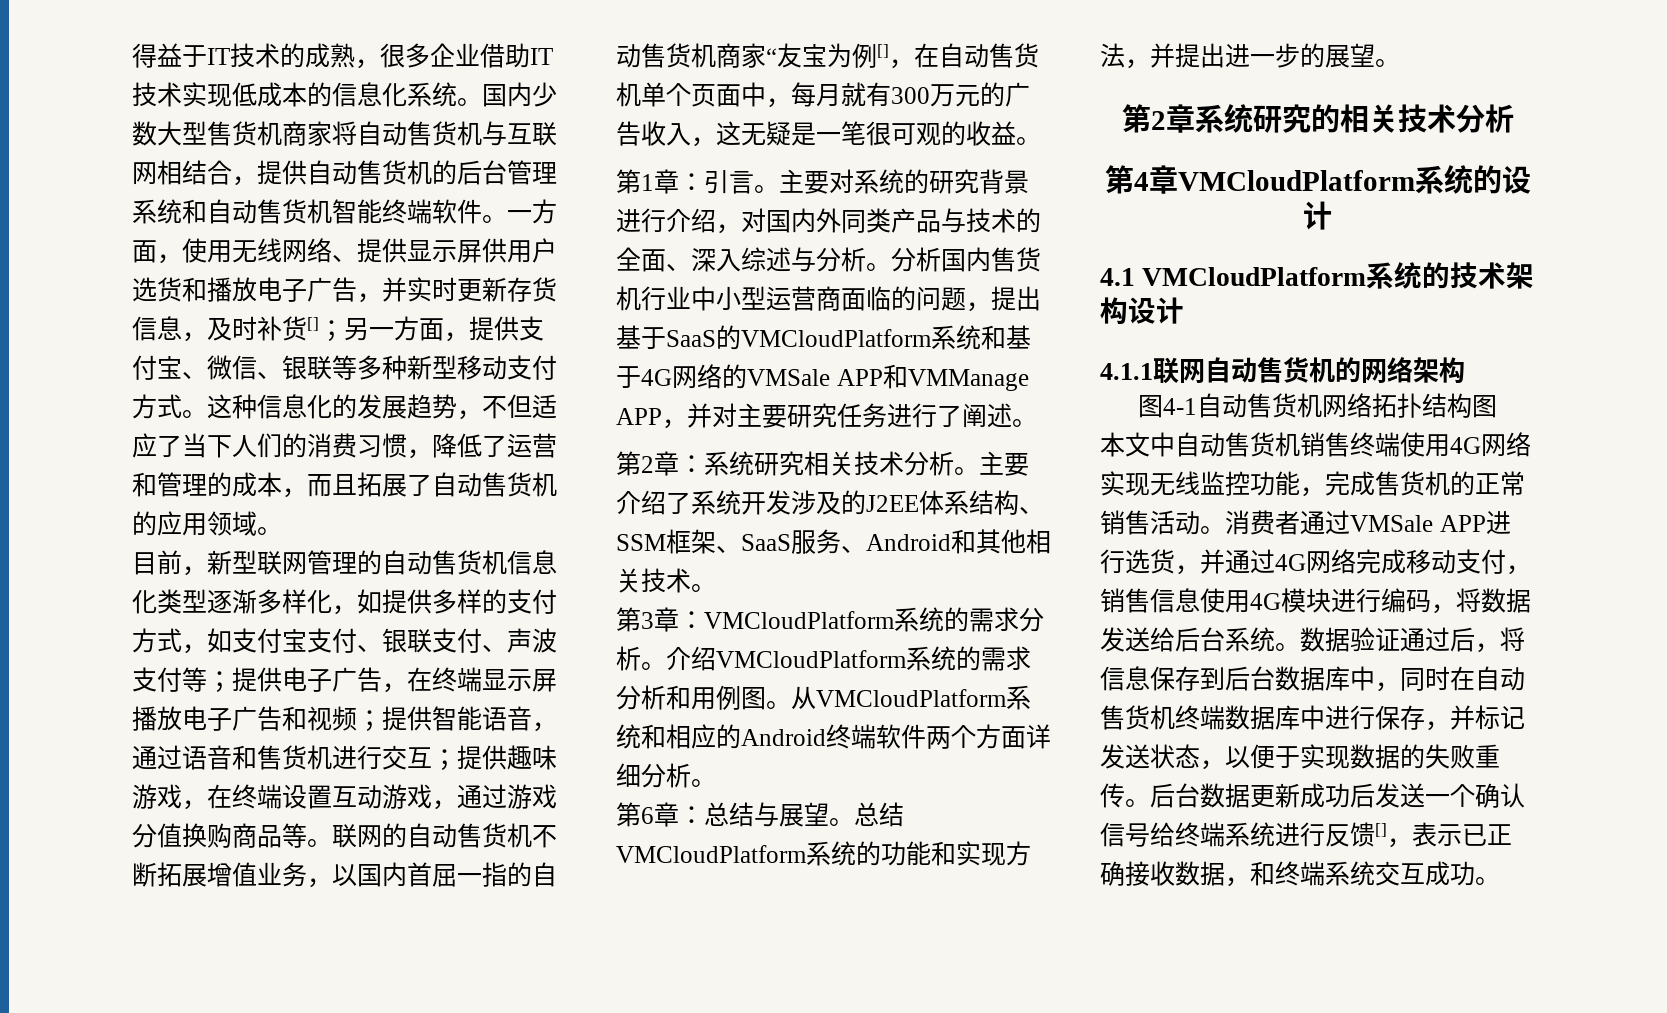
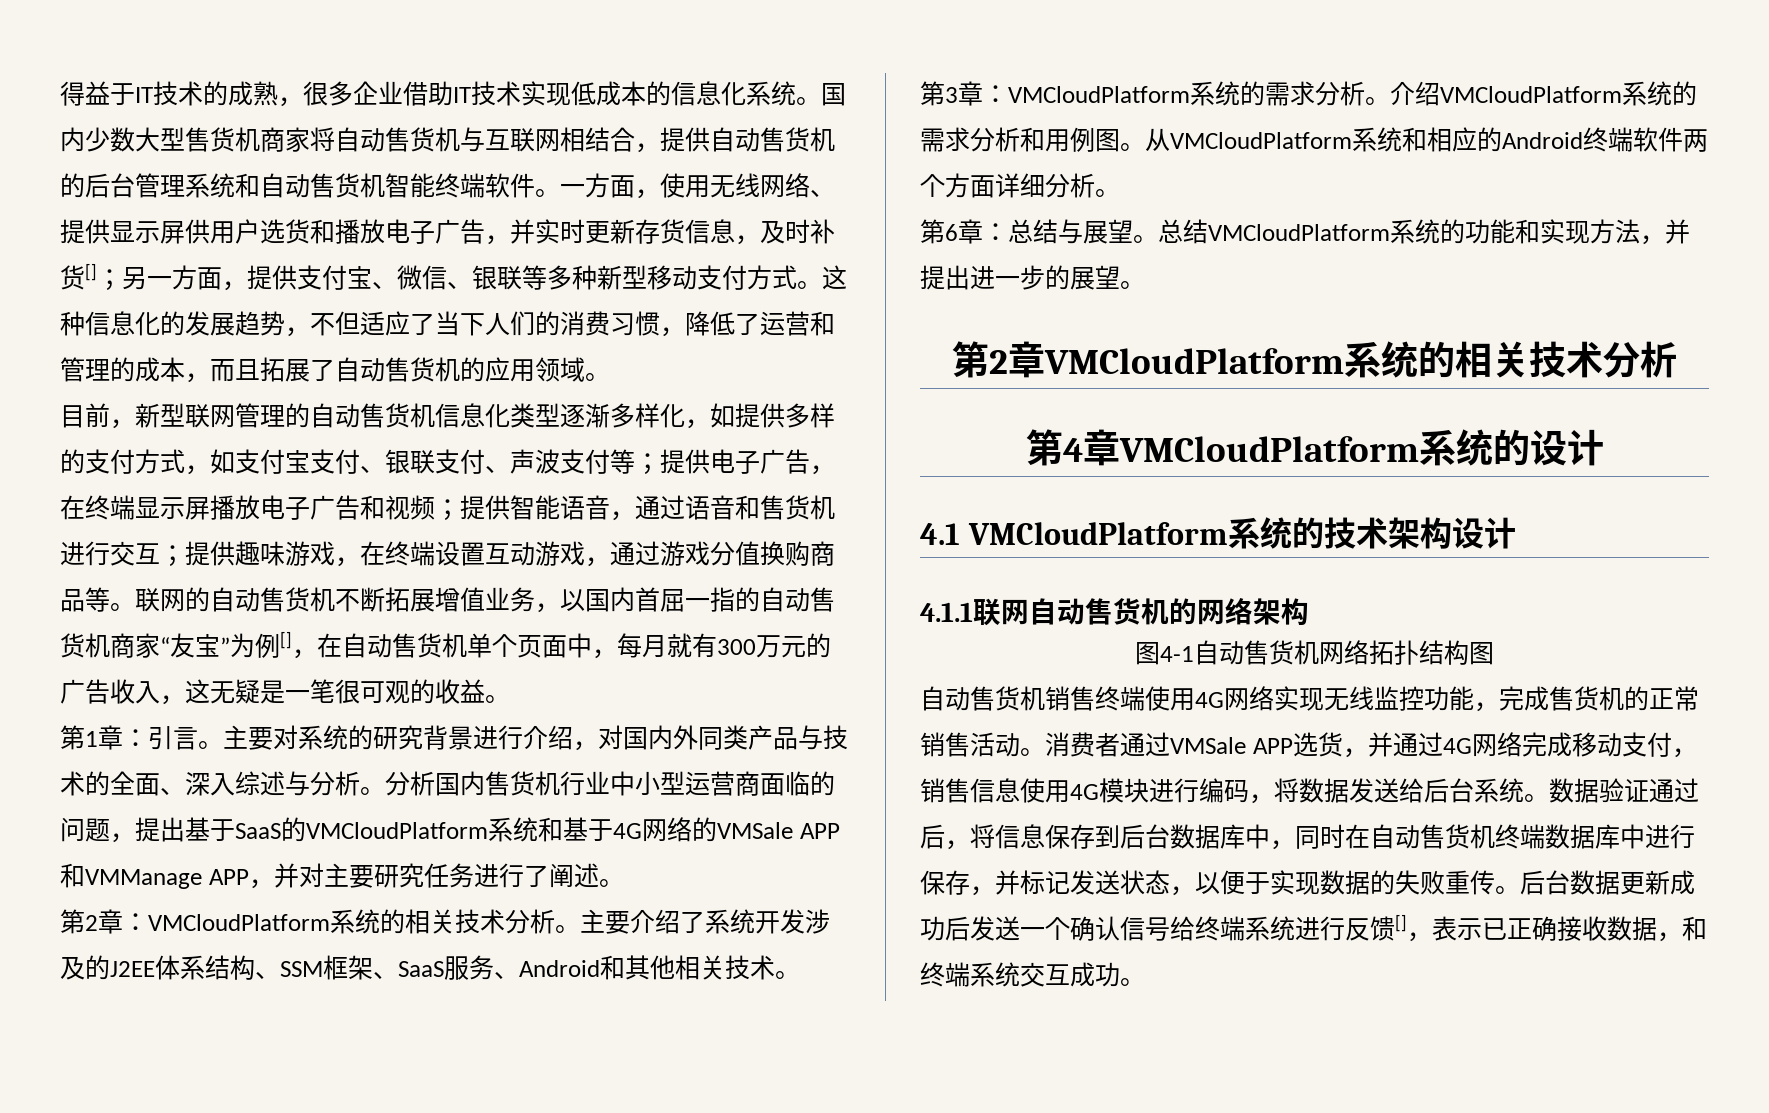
- 联网的自动售货机不断拓展增值业务，以国内首屈一指的自动售货机商家“友宝为例[]，在自动售货机单个页面中，每月就有300万元的广告收入，这无疑是一笔很可观的收益。
+ 联网的自动售货机不断拓展增值业务，以国内首屈一指的自动售货机商家“友宝”为例[]，在自动售货机单个页面中，每月就有300万元的广告收入，这无疑是一笔很可观的收益。
- 第2章：系统研究相关技术分析。
+ 第2章：VMCloudPlatform系统的相关技术分析。
- 第2章系统研究的相关技术分析
+ 第2章VMCloudPlatform系统的相关技术分析
- 本文中自动售货机销售终端使用4G网络实现无线监控功能，完成售货机的正常销售活动。
+ 自动售货机销售终端使用4G网络实现无线监控功能，完成售货机的正常销售活动。
- 消费者通过VMSale APP进行选货，并通过4G网络完成移动支付，销售信息使用4G模块进行编码，将数据发送给后台系统。
+ 消费者通过VMSale APP选货，并通过4G网络完成移动支付，销售信息使用4G模块进行编码，将数据发送给后台系统。

